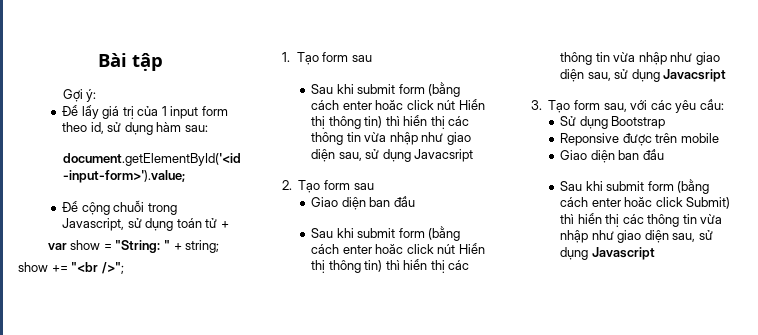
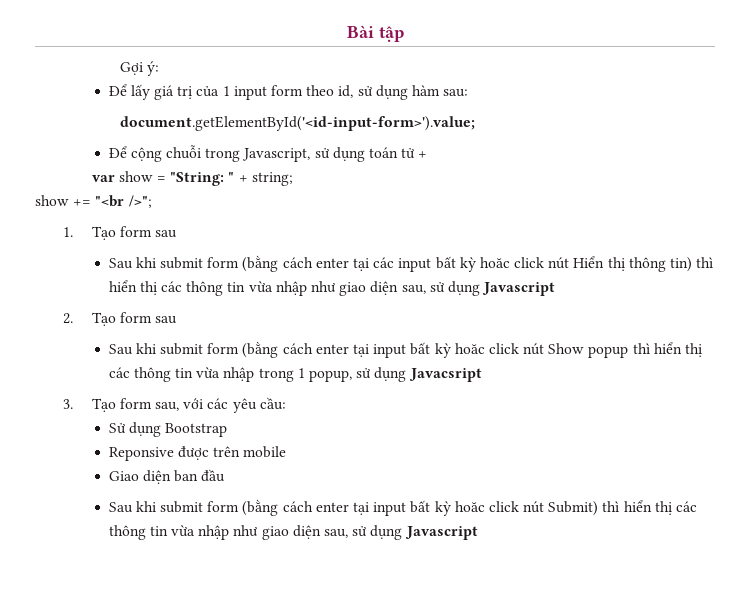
  1. Tạo form sau
- Sau khi submit form (bằng cách enter hoăc click nút Hiển thị thông tin) thì hiển thị các thông tin vừa nhập như giao diện sau, sử dụng Javacsript
+ Sau khi submit form (bằng cách enter tại các input bất kỳ hoăc click nút Hiển thị thông tin) thì hiển thị các thông tin vừa nhập như giao diện sau, sử dụng Javascript
  2. Tạo form sau
- Giao diện ban đầu
- Sau khi submit form (bằng cách enter hoăc click nút Hiển thị thông tin) thì hiển thị các thông tin vừa nhập như giao diện sau, sử dụng Javacsript
+ Sau khi submit form (bằng cách enter tại input bất kỳ hoăc click nút Show popup thì hiển thị các thông tin vừa nhập trong 1 popup, sử dụng Javacsript
- Sau khi submit form (bằng cách enter hoăc click Submit) thì hiển thị các thông tin vừa nhập như giao diện sau, sử dụng Javascript
+ Sau khi submit form (bằng cách enter tại input bất kỳ hoăc click nút Submit) thì hiển thị các thông tin vừa nhập như giao diện sau, sử dụng Javascript

